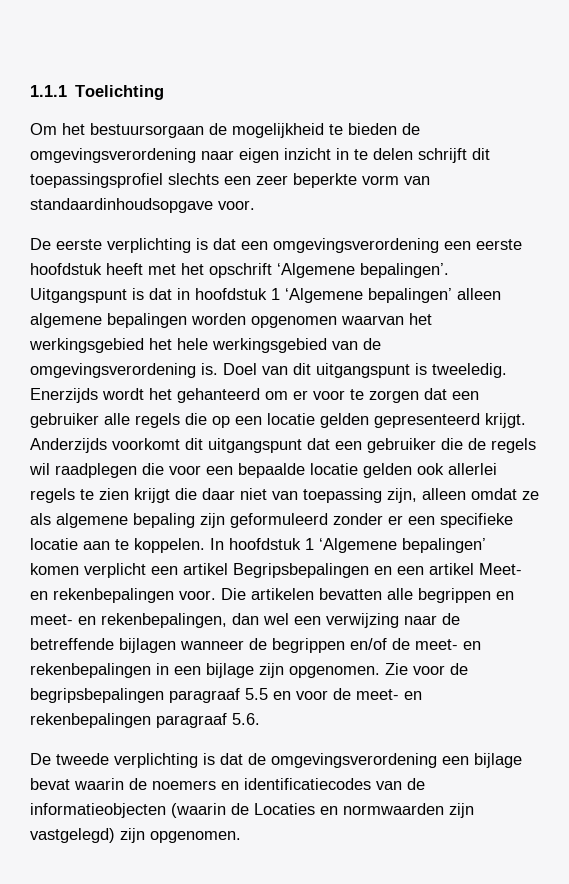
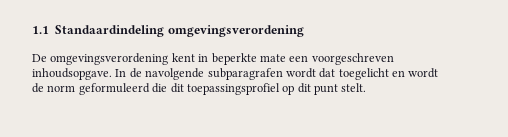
- 1.1.1 Toelichting
- Om het bestuursorgaan de mogelijkheid te bieden de omgevingsverordening naar eigen inzicht in te delen schrijft dit toepassingsprofiel slechts een zeer beperkte vorm van standaardinhoudsopgave voor.
- De eerste verplichting is dat een omgevingsverordening een eerste hoofdstuk heeft met het opschrift ‘Algemene bepalingen’. Uitgangspunt is dat in hoofdstuk 1 ‘Algemene bepalingen’ alleen algemene bepalingen worden opgenomen waarvan het werkingsgebied het hele werkingsgebied van de omgevingsverordening is. Doel van dit uitgangspunt is tweeledig. Enerzijds wordt het gehanteerd om er voor te zorgen dat een gebruiker alle regels die op een locatie gelden gepresenteerd krijgt. Anderzijds voorkomt dit uitgangspunt dat een gebruiker die de regels wil raadplegen die voor een bepaalde locatie gelden ook allerlei regels te zien krijgt die daar niet van toepassing zijn, alleen omdat ze als algemene bepaling zijn geformuleerd zonder er een specifieke locatie aan te koppelen. In hoofdstuk 1 ‘Algemene bepalingen’ komen verplicht een artikel Begripsbepalingen en een artikel Meet- en rekenbepalingen voor. Die artikelen bevatten alle begrippen en meet- en rekenbepalingen, dan wel een verwijzing naar de betreffende bijlagen wanneer de begrippen en/of de meet- en rekenbepalingen in een bijlage zijn opgenomen. Zie voor de begripsbepalingen paragraaf 5.5 en voor de meet- en rekenbepalingen paragraaf 5.6.
- De tweede verplichting is dat de omgevingsverordening een bijlage bevat waarin de noemers en identificatiecodes van de informatieobjecten (waarin de Locaties en normwaarden zijn vastgelegd) zijn opgenomen.
+ 1.1 Standaardindeling omgevingsverordening
+ De omgevingsverordening kent in beperkte mate een voorgeschreven inhoudsopgave. In de navolgende subparagrafen wordt dat toegelicht en wordt de norm geformuleerd die dit toepassingsprofiel op dit punt stelt.

